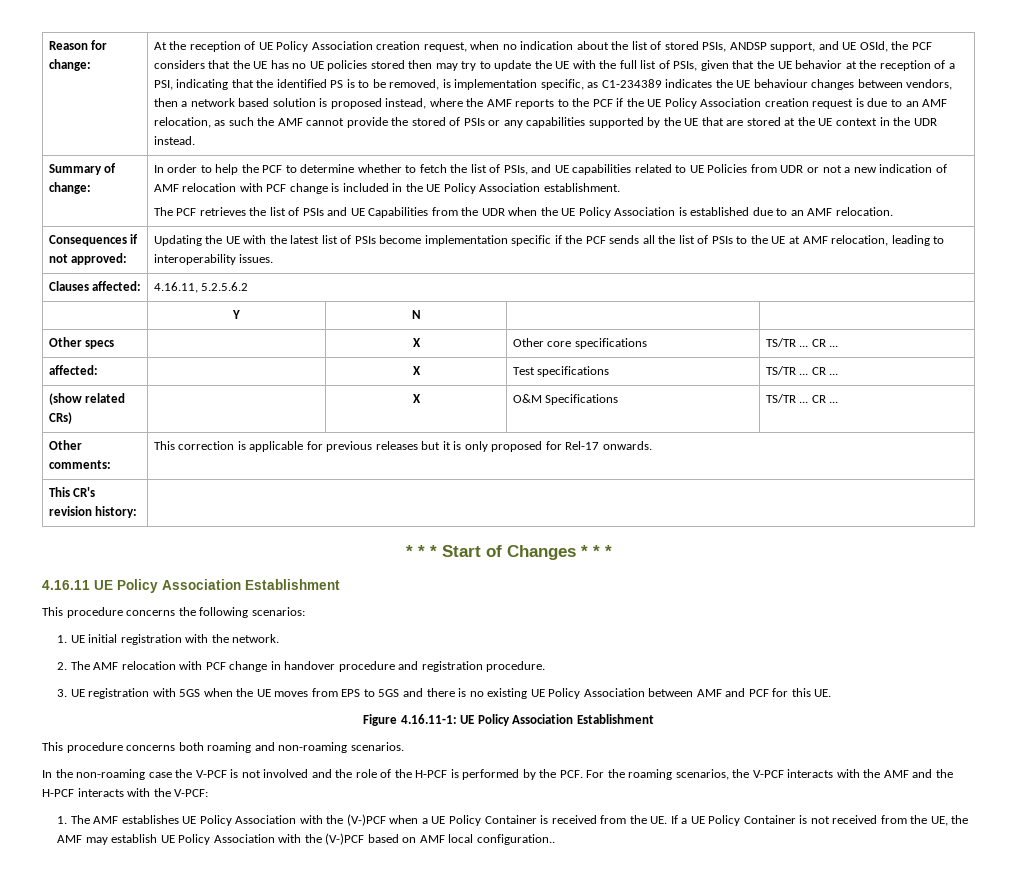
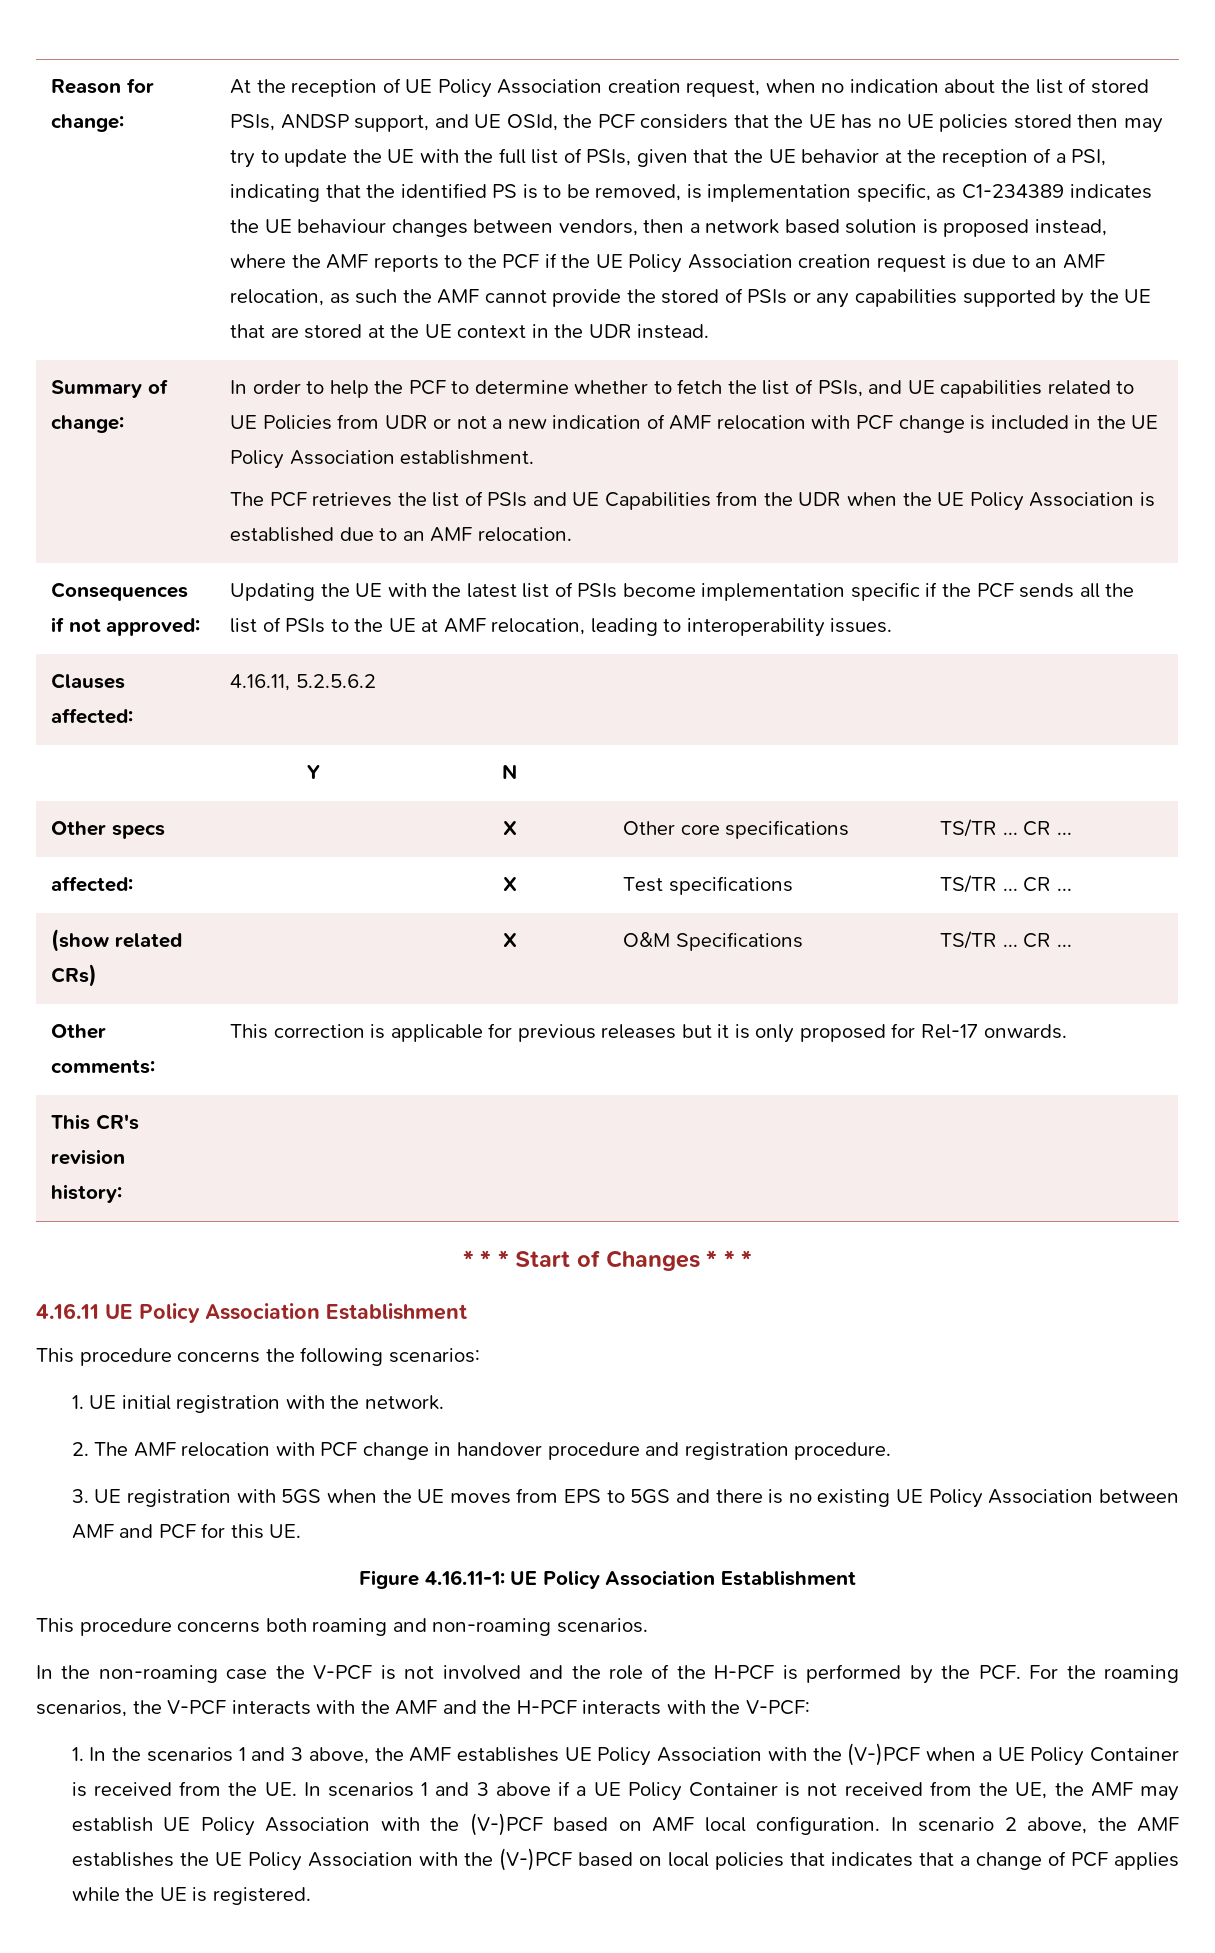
- 1. The AMF establishes UE Policy Association with the (V-)PCF when a UE Policy Container is received from the UE. If a UE Policy Container is not received from the UE, the AMF may establish UE Policy Association with the (V-)PCF based on AMF local configuration..
+ 1. In the scenarios 1 and 3 above, the AMF establishes UE Policy Association with the (V-)PCF when a UE Policy Container is received from the UE. In scenarios 1 and 3 above if a UE Policy Container is not received from the UE, the AMF may establish UE Policy Association with the (V-)PCF based on AMF local configuration. In scenario 2 above, the AMF establishes the UE Policy Association with the (V-)PCF based on local policies that indicates that a change of PCF applies while the UE is registered.

